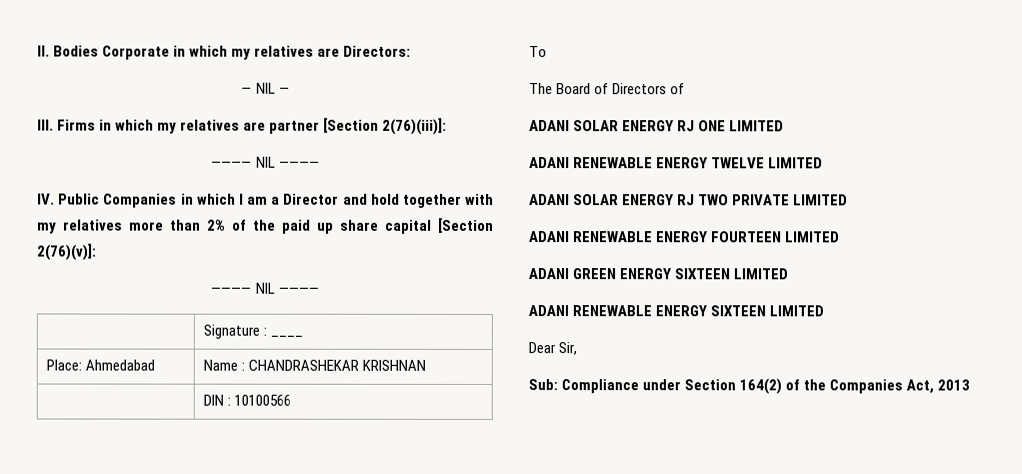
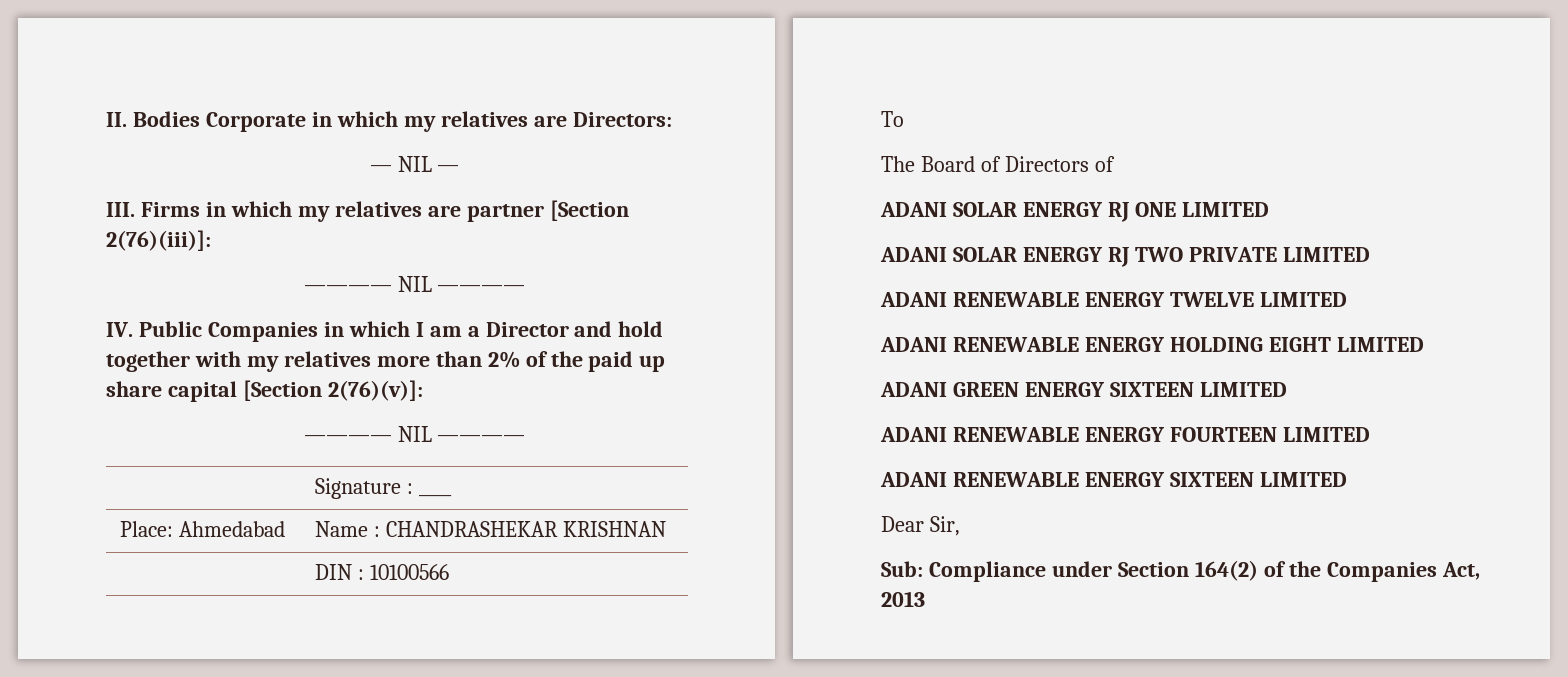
- ADANI RENEWABLE ENERGY TWELVE LIMITED
- ADANI RENEWABLE ENERGY FOURTEEN LIMITED
+ ADANI RENEWABLE ENERGY TWELVE LIMITED
+ ADANI RENEWABLE ENERGY HOLDING EIGHT LIMITED
+ ADANI RENEWABLE ENERGY FOURTEEN LIMITED

